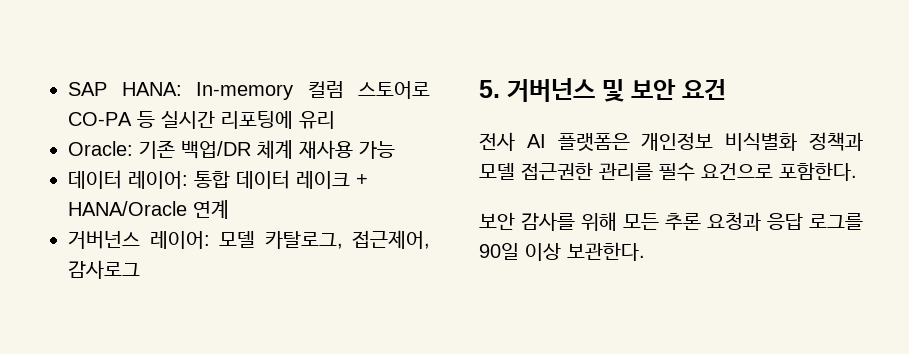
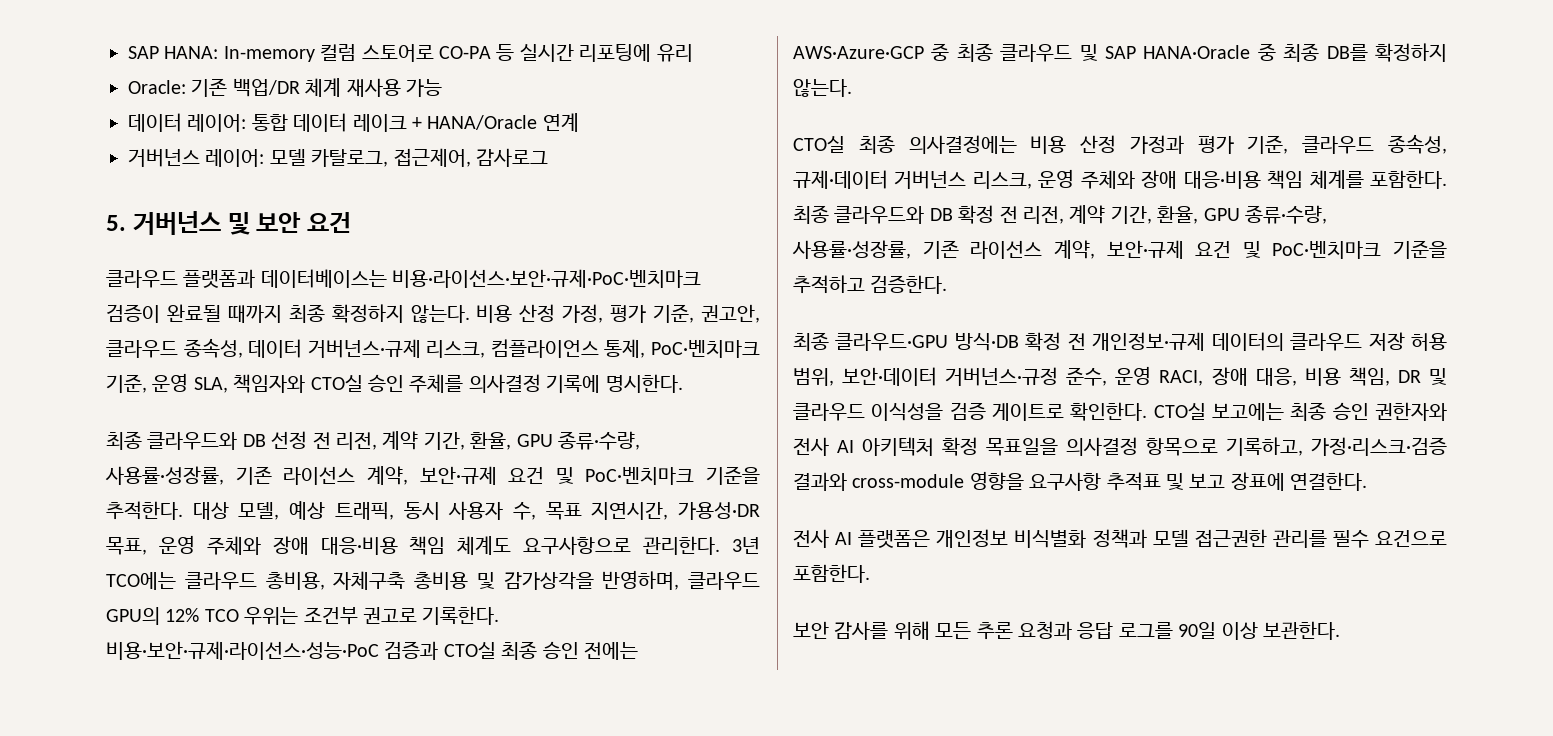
+ 클라우드 플랫폼과 데이터베이스는 비용·라이선스·보안·규제·PoC·벤치마크 검증이 완료될 때까지 최종 확정하지 않는다. 비용 산정 가정, 평가 기준, 권고안, 클라우드 종속성, 데이터 거버넌스·규제 리스크, 컴플라이언스 통제, PoC·벤치마크 기준, 운영 SLA, 책임자와 CTO실 승인 주체를 의사결정 기록에 명시한다.
+ 최종 클라우드와 DB 선정 전 리전, 계약 기간, 환율, GPU 종류·수량, 사용률·성장률, 기존 라이선스 계약, 보안·규제 요건 및 PoC·벤치마크 기준을 추적한다. 대상 모델, 예상 트래픽, 동시 사용자 수, 목표 지연시간, 가용성·DR 목표, 운영 주체와 장애 대응·비용 책임 체계도 요구사항으로 관리한다. 3년 TCO에는 클라우드 총비용, 자체구축 총비용 및 감가상각을 반영하며, 클라우드 GPU의 12% TCO 우위는 조건부 권고로 기록한다. 비용·보안·규제·라이선스·성능·PoC 검증과 CTO실 최종 승인 전에는 AWS·Azure·GCP 중 최종 클라우드 및 SAP HANA·Oracle 중 최종 DB를 확정하지 않는다.
+ CTO실 최종 의사결정에는 비용 산정 가정과 평가 기준, 클라우드 종속성, 규제·데이터 거버넌스 리스크, 운영 주체와 장애 대응·비용 책임 체계를 포함한다. 최종 클라우드와 DB 확정 전 리전, 계약 기간, 환율, GPU 종류·수량, 사용률·성장률, 기존 라이선스 계약, 보안·규제 요건 및 PoC·벤치마크 기준을 추적하고 검증한다.
+ 최종 클라우드·GPU 방식·DB 확정 전 개인정보·규제 데이터의 클라우드 저장 허용 범위, 보안·데이터 거버넌스·규정 준수, 운영 RACI, 장애 대응, 비용 책임, DR 및 클라우드 이식성을 검증 게이트로 확인한다. CTO실 보고에는 최종 승인 권한자와 전사 AI 아키텍처 확정 목표일을 의사결정 항목으로 기록하고, 가정·리스크·검증 결과와 cross-module 영향을 요구사항 추적표 및 보고 장표에 연결한다.

